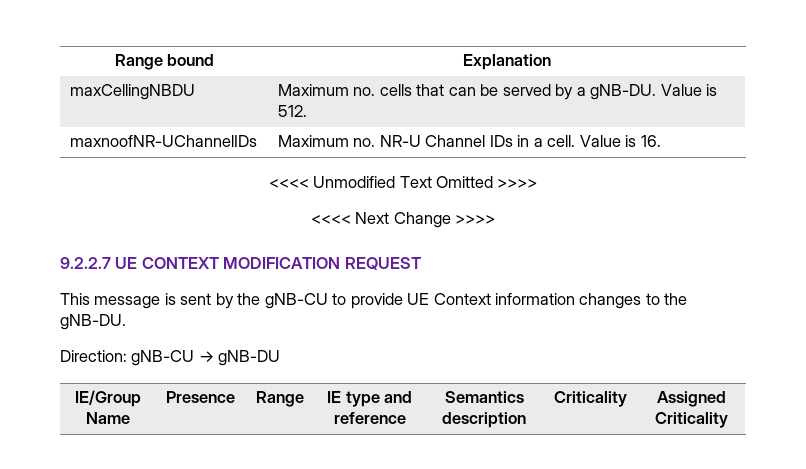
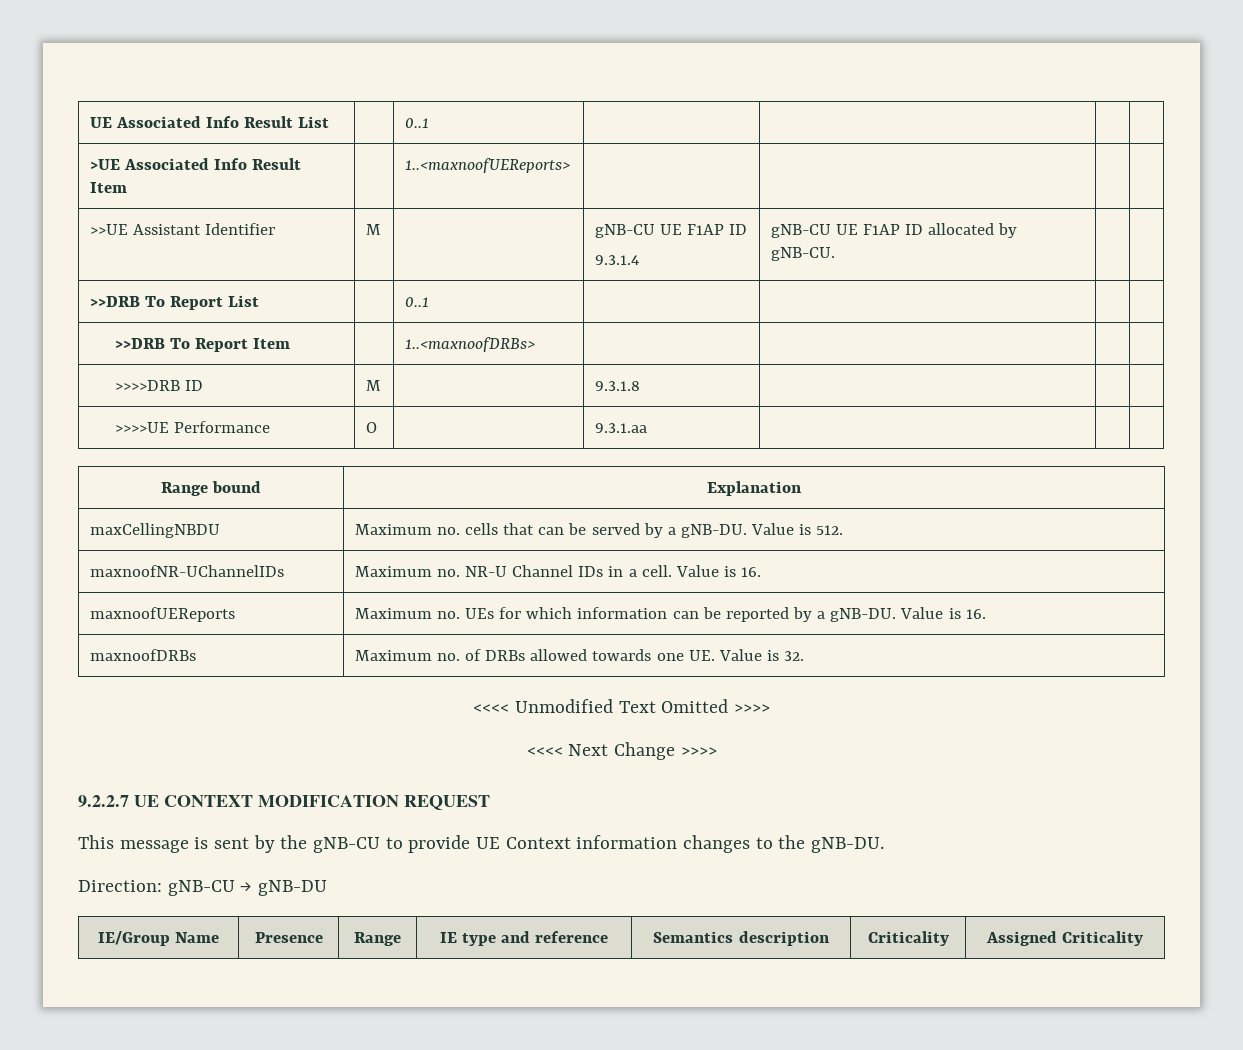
+ UE Associated Info Result List | | 0..1 | | | |
+ >UE Associated Info Result Item | | 1..<maxnoofUEReports> | | | |
+ >>UE Assistant Identifier | M | | gNB-CU UE F1AP ID
+ 9.3.1.4 | gNB-CU UE F1AP ID allocated by gNB-CU. | |
+ >>DRB To Report List | | 0..1 | | | |
+ >>DRB To Report Item | | 1..<maxnoofDRBs> | | | |
+ >>>>DRB ID | M | | 9.3.1.8 | | |
+ >>>>UE Performance | O | | 9.3.1.aa | | |
+ maxnoofUEReports | Maximum no. UEs for which information can be reported by a gNB-DU. Value is 16.
+ maxnoofDRBs | Maximum no. of DRBs allowed towards one UE. Value is 32.

